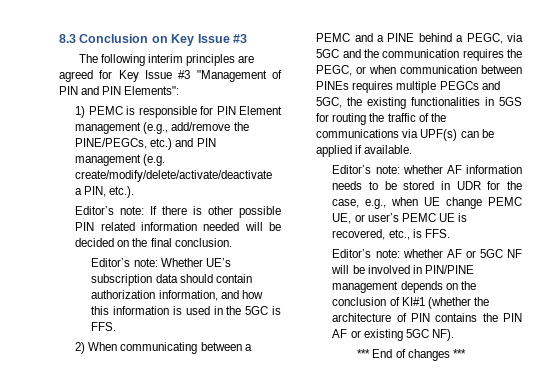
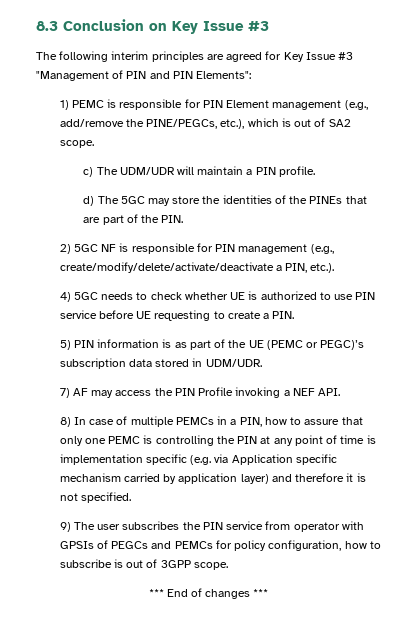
- 1) PEMC is responsible for PIN Element management (e.g., add/remove the PINE/PEGCs, etc.) and PIN management (e.g. create/modify/delete/activate/deactivate a PIN, etc.).
+ 1) PEMC is responsible for PIN Element management (e.g., add/remove the PINE/PEGCs, etc.), which is out of SA2 scope.
+ c) The UDM/UDR will maintain a PIN profile.
+ d) The 5GC may store the identities of the PINEs that are part of the PIN.
+ 2) 5GC NF is responsible for PIN management (e.g., create/modify/delete/activate/deactivate a PIN, etc.).
- Editor’s note: If there is other possible PIN related information needed will be decided on the final conclusion.
- Editor’s note: Whether UE’s subscription data should contain authorization information, and how this information is used in the 5GC is FFS.
- 2) When communicating between a PEMC and a PINE behind a PEGC, via 5GC and the communication requires the PEGC, or when communication between PINEs requires multiple PEGCs and 5GC, the existing functionalities in 5GS for routing the traffic of the communications via UPF(s) can be applied if available.
- Editor’s note: whether AF information needs to be stored in UDR for the case, e.g., when UE change PEMC UE, or user’s PEMC UE is recovered, etc., is FFS.
- Editor’s note: whether AF or 5GC NF will be involved in PIN/PINE management depends on the conclusion of KI#1 (whether the architecture of PIN contains the PIN AF or existing 5GC NF).
+ 4) 5GC needs to check whether UE is authorized to use PIN service before UE requesting to create a PIN.
+ 5) PIN information is as part of the UE (PEMC or PEGC)’s subscription data stored in UDM/UDR.
+ 7) AF may access the PIN Profile invoking a NEF API.
+ 8) In case of multiple PEMCs in a PIN, how to assure that only one PEMC is controlling the PIN at any point of time is implementation specific (e.g. via Application specific mechanism carried by application layer) and therefore it is not specified.
+ 9) The user subscribes the PIN service from operator with GPSIs of PEGCs and PEMCs for policy configuration, how to subscribe is out of 3GPP scope.

